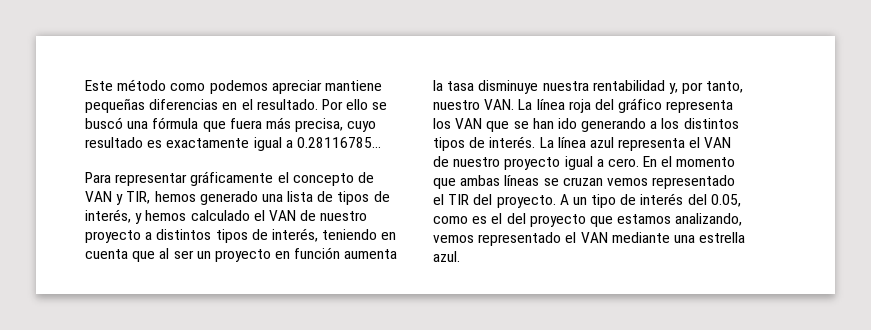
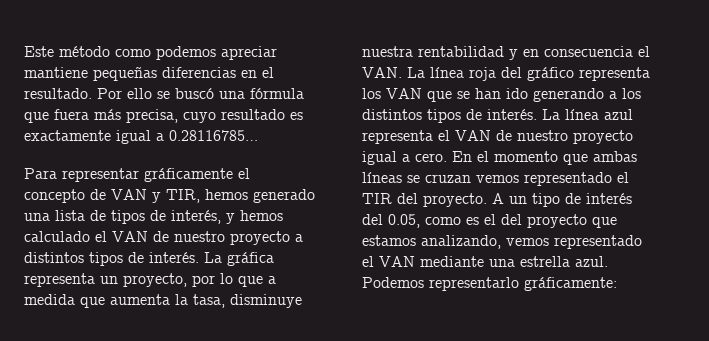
- Para representar gráficamente el concepto de VAN y TIR, hemos generado una lista de tipos de interés, y hemos calculado el VAN de nuestro proyecto a distintos tipos de interés, teniendo en cuenta que al ser un proyecto en función aumenta la tasa disminuye nuestra rentabilidad y, por tanto, nuestro VAN. La línea roja del gráfico representa los VAN que se han ido generando a los distintos tipos de interés.
+ Para representar gráficamente el concepto de VAN y TIR, hemos generado una lista de tipos de interés, y hemos calculado el VAN de nuestro proyecto a distintos tipos de interés. La gráfica representa un proyecto, por lo que a medida que aumenta la tasa, disminuye nuestra rentabilidad y en consecuencia el VAN. La línea roja del gráfico representa los VAN que se han ido generando a los distintos tipos de interés.
+ Podemos representarlo gráficamente:

